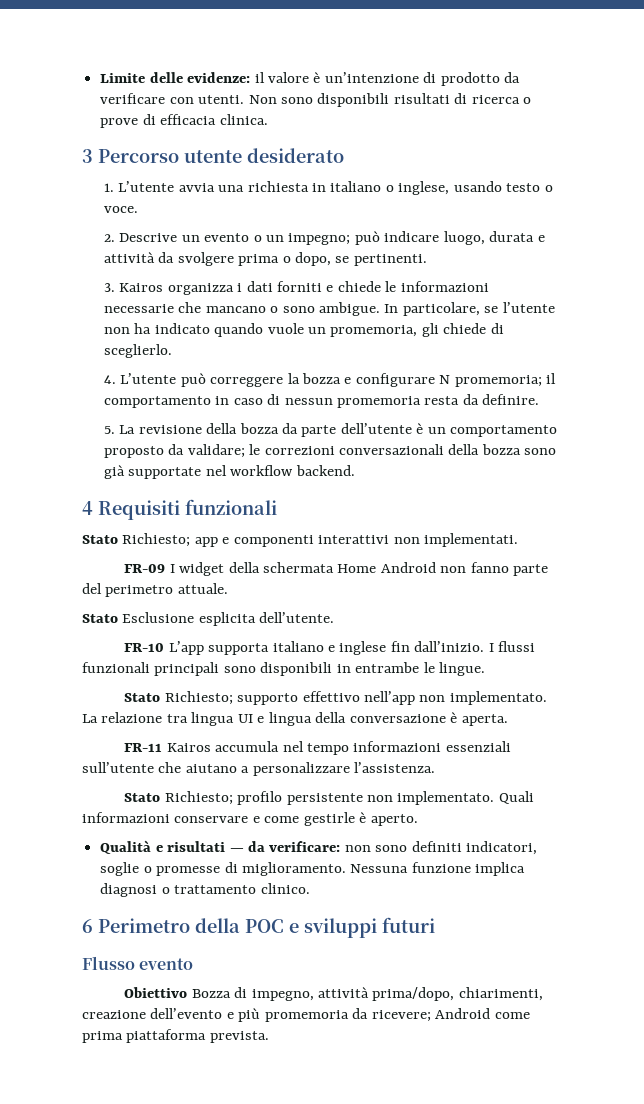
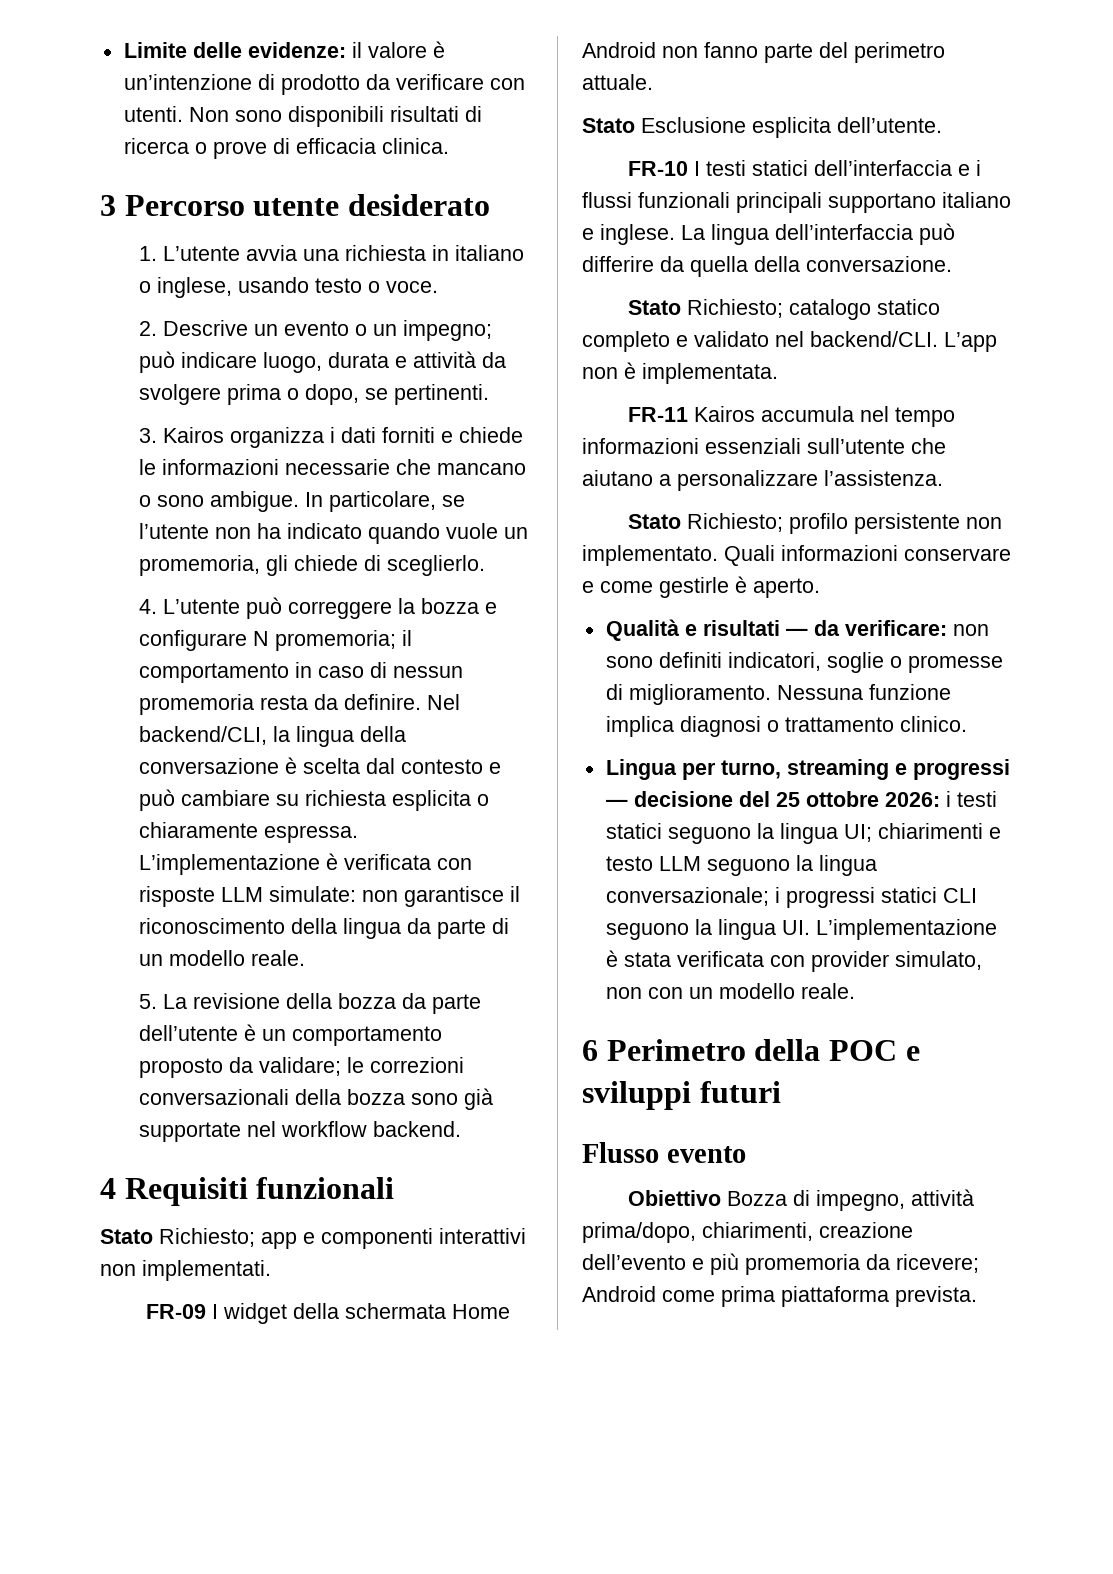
+ Nel backend/CLI, la lingua della conversazione è scelta dal contesto e può cambiare su richiesta esplicita o chiaramente espressa. L’implementazione è verificata con risposte LLM simulate: non garantisce il riconoscimento della lingua da parte di un modello reale.
- FR-10 L’app supporta italiano e inglese fin dall’inizio. I flussi funzionali principali sono disponibili in entrambe le lingue.
- Stato Richiesto; supporto effettivo nell’app non implementato. La relazione tra lingua UI e lingua della conversazione è aperta.
+ FR-10 I testi statici dell’interfaccia e i flussi funzionali principali supportano italiano e inglese. La lingua dell’interfaccia può differire da quella della conversazione.
+ Stato Richiesto; catalogo statico completo e validato nel backend/CLI. L’app non è implementata.
+ Lingua per turno, streaming e progressi — decisione del 25 ottobre 2026: i testi statici seguono la lingua UI; chiarimenti e testo LLM seguono la lingua conversazionale; i progressi statici CLI seguono la lingua UI. L’implementazione è stata verificata con provider simulato, non con un modello reale.

